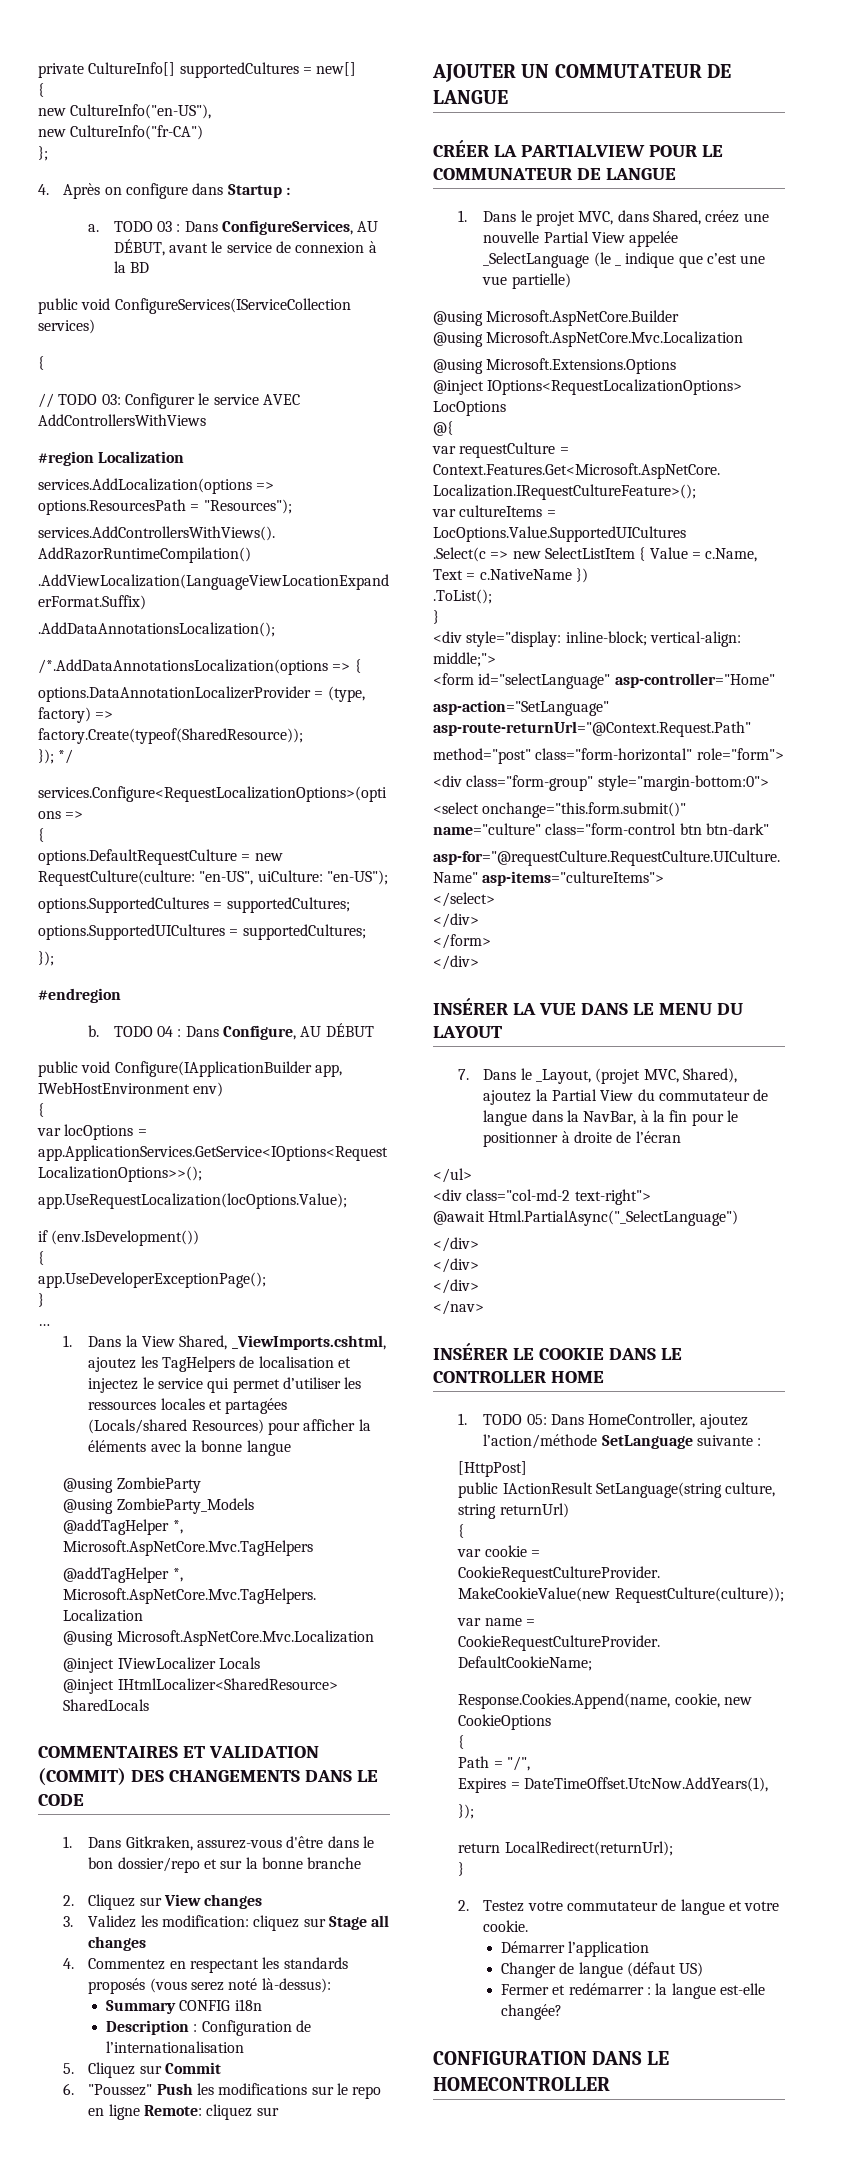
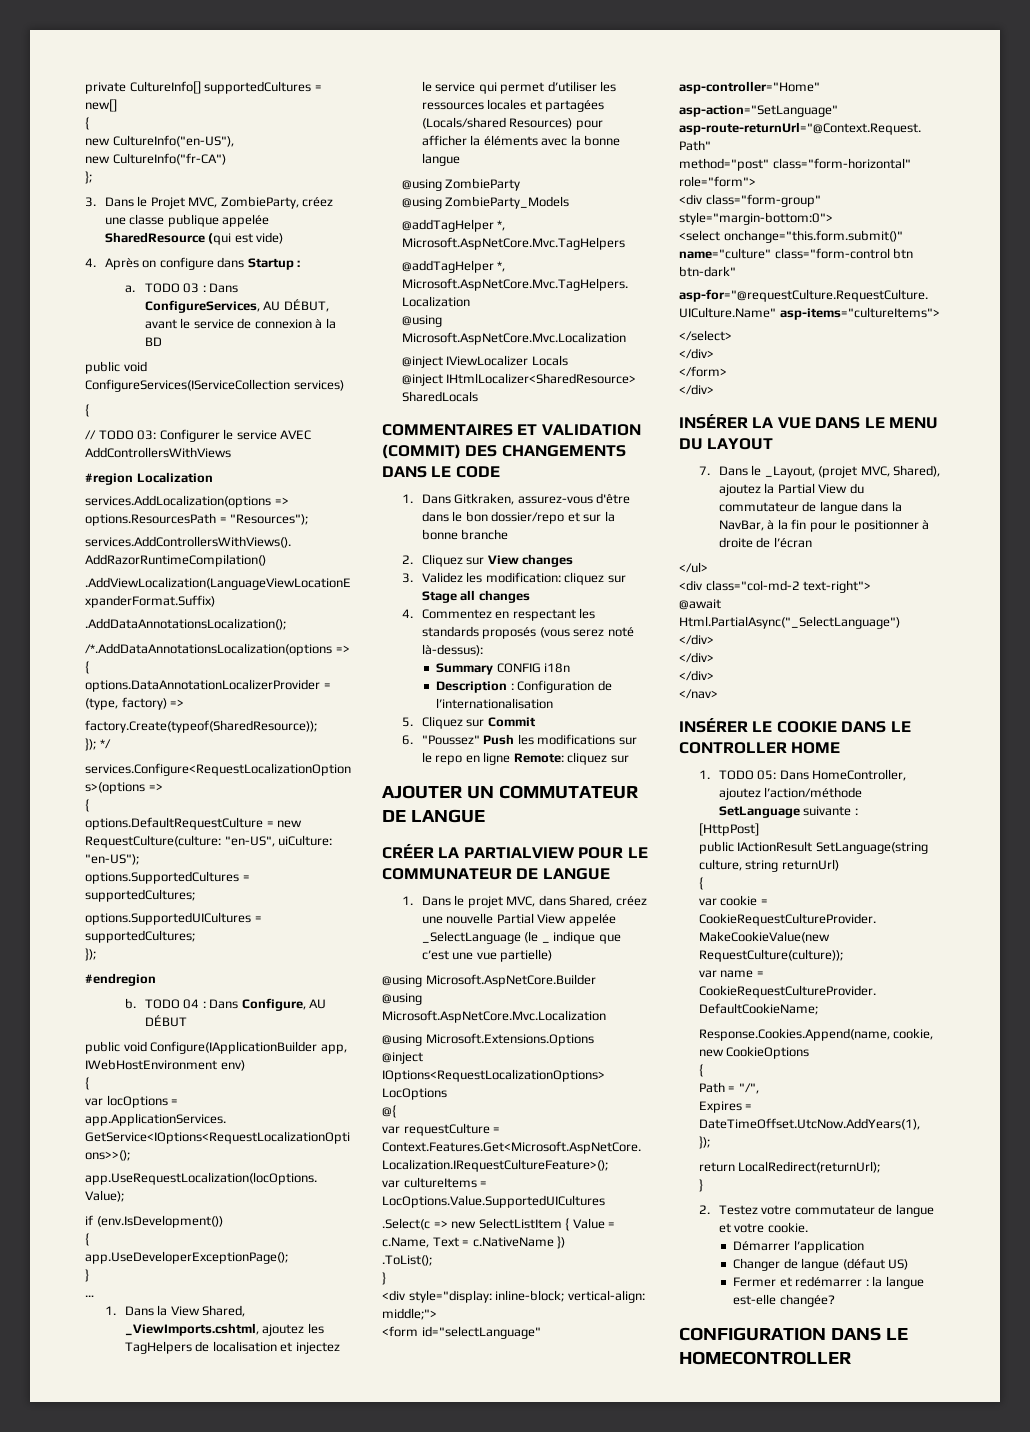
+ 3. Dans le Projet MVC, ZombieParty, créez une classe publique appelée SharedResource (qui est vide)

